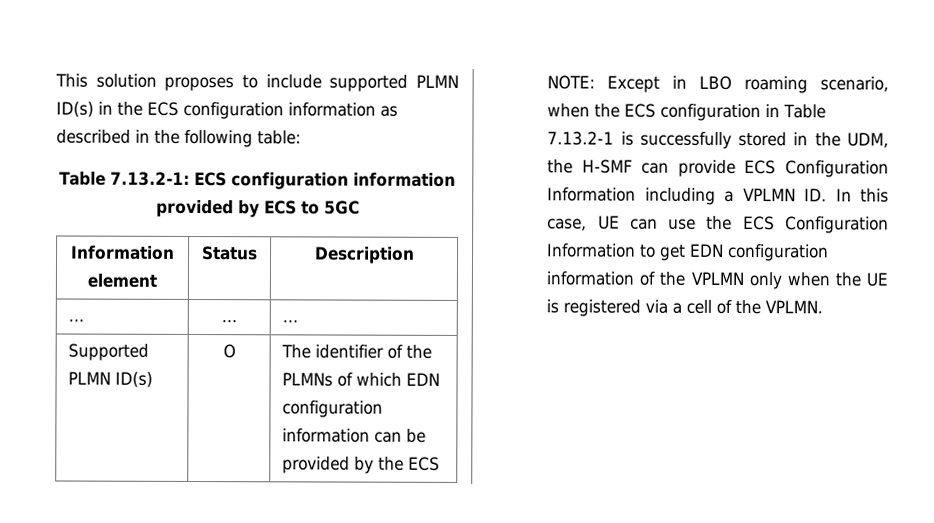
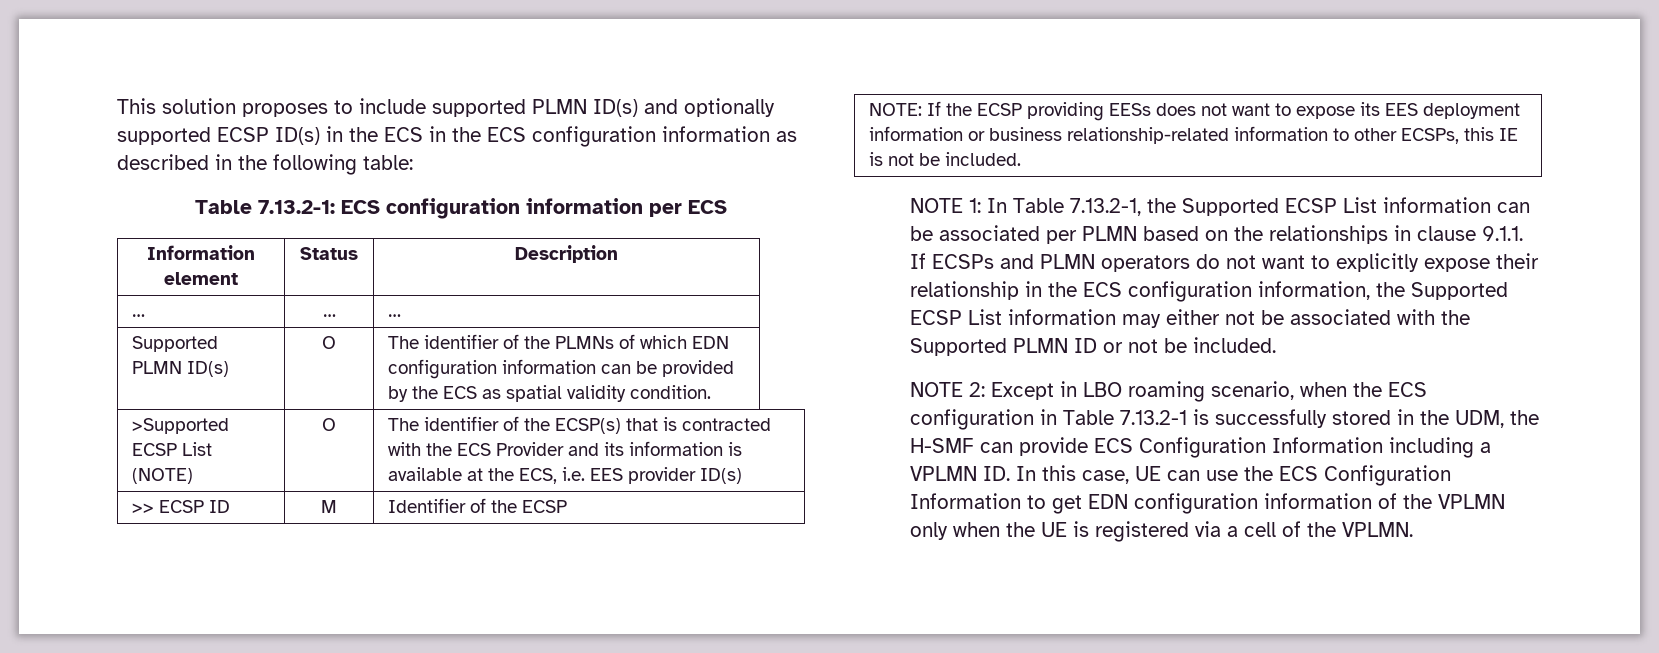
- This solution proposes to include supported PLMN ID(s) in the ECS configuration information as described in the following table:
+ This solution proposes to include supported PLMN ID(s) and optionally supported ECSP ID(s) in the ECS in the ECS configuration information as described in the following table:
- Table 7.13.2-1: ECS configuration information provided by ECS to 5GC
+ Table 7.13.2-1: ECS configuration information per ECS
- Supported PLMN ID(s) | O | The identifier of the PLMNs of which EDN configuration information can be provided by the ECS
- NOTE:
+ Supported PLMN ID(s) | O | The identifier of the PLMNs of which EDN configuration information can be provided by the ECS as spatial validity condition.
+ >Supported ECSP List (NOTE) | O | The identifier of the ECSP(s) that is contracted with the ECS Provider and its information is available at the ECS, i.e. EES provider ID(s)
+ >> ECSP ID | M | Identifier of the ECSP
+ NOTE: If the ECSP providing EESs does not want to expose its EES deployment information or business relationship-related information to other ECSPs, this IE is not be included.
+ NOTE 1: In Table 7.13.2-1, the Supported ECSP List information can be associated per PLMN based on the relationships in clause 9.1.1. If ECSPs and PLMN operators do not want to explicitly expose their relationship in the ECS configuration information, the Supported ECSP List information may either not be associated with the Supported PLMN ID or not be included.
+ NOTE 2:

